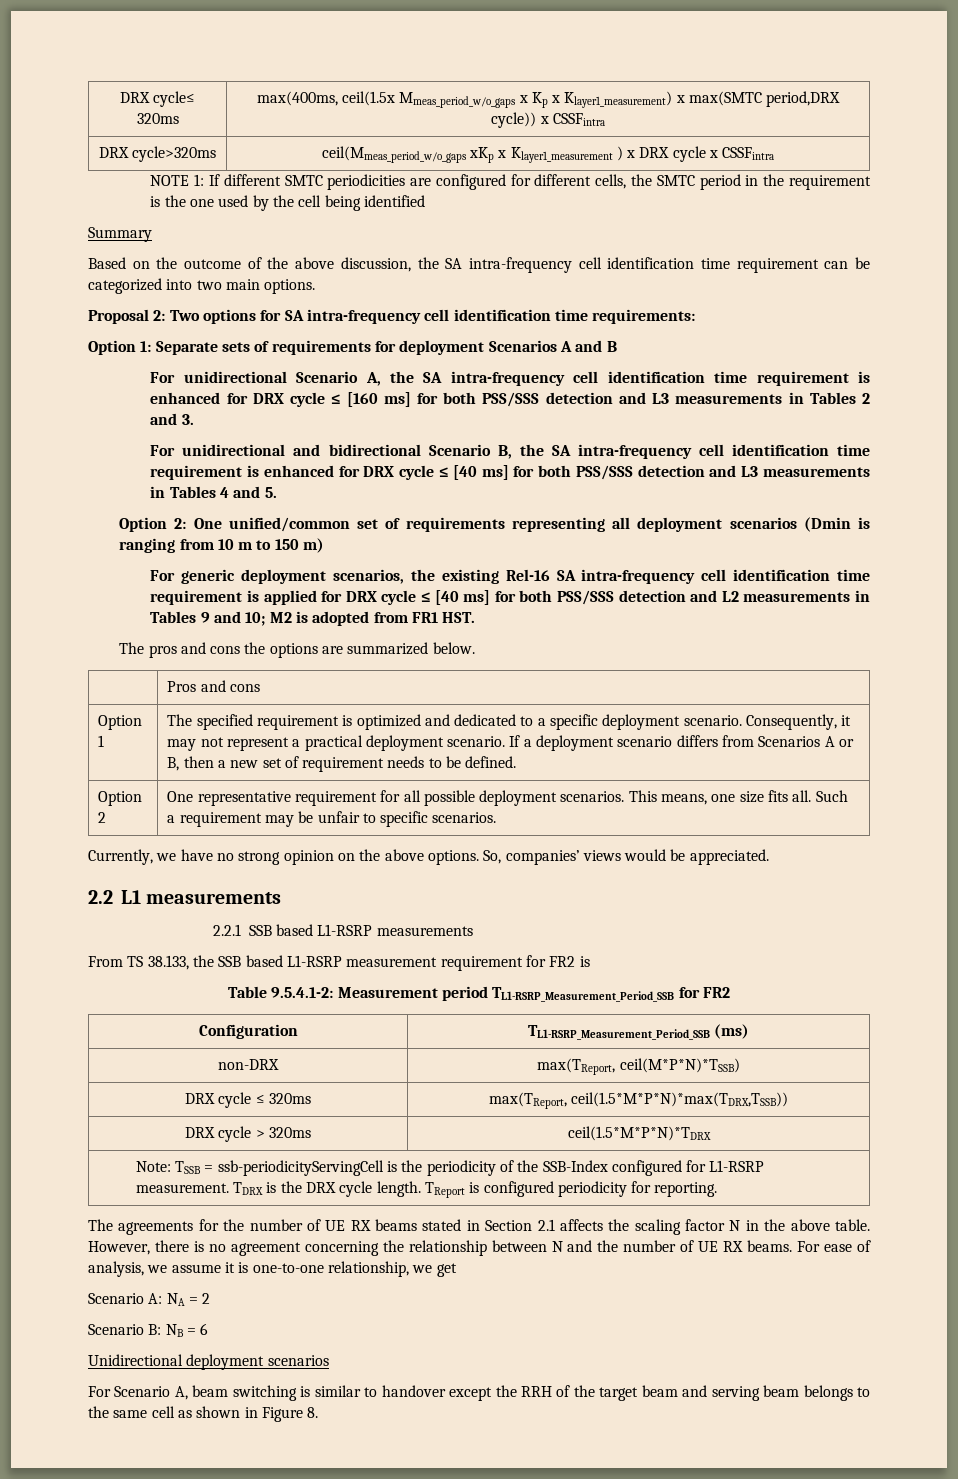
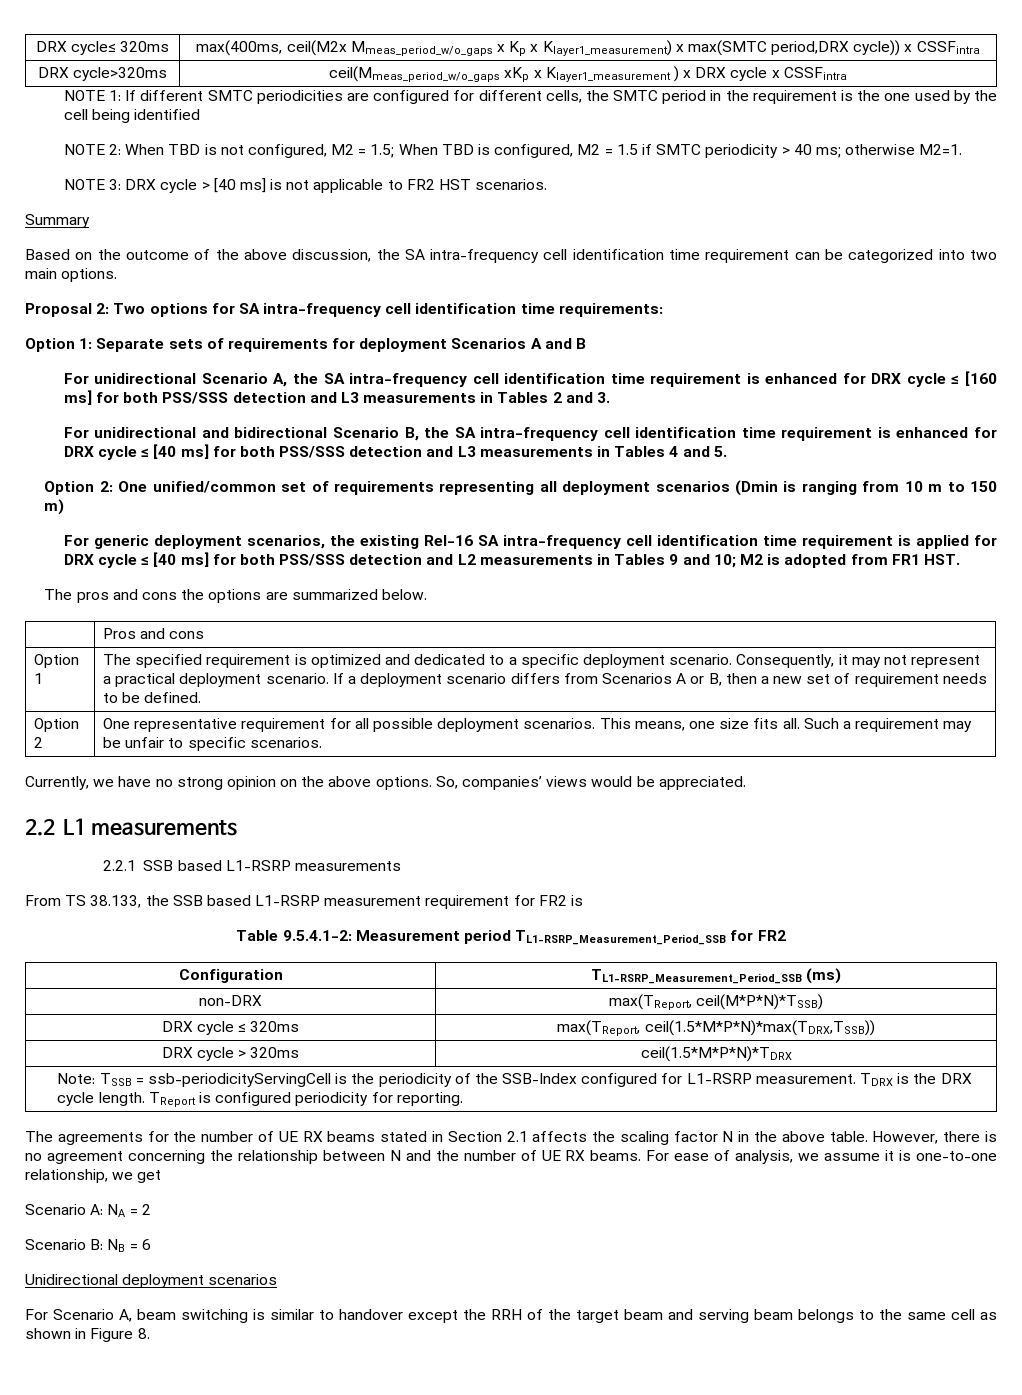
- DRX cycle≤ 320ms | max(400ms, ceil(1.5x Mmeas_period_w/o_gaps x Kp x Klayer1_measurement) x max(SMTC period,DRX cycle)) x CSSFintra
+ DRX cycle≤ 320ms | max(400ms, ceil(M2x Mmeas_period_w/o_gaps x Kp x Klayer1_measurement) x max(SMTC period,DRX cycle)) x CSSFintra
+ NOTE 2: When TBD is not configured, M2 = 1.5; When TBD is configured, M2 = 1.5 if SMTC periodicity > 40 ms; otherwise M2=1.
+ NOTE 3: DRX cycle > [40 ms] is not applicable to FR2 HST scenarios.

